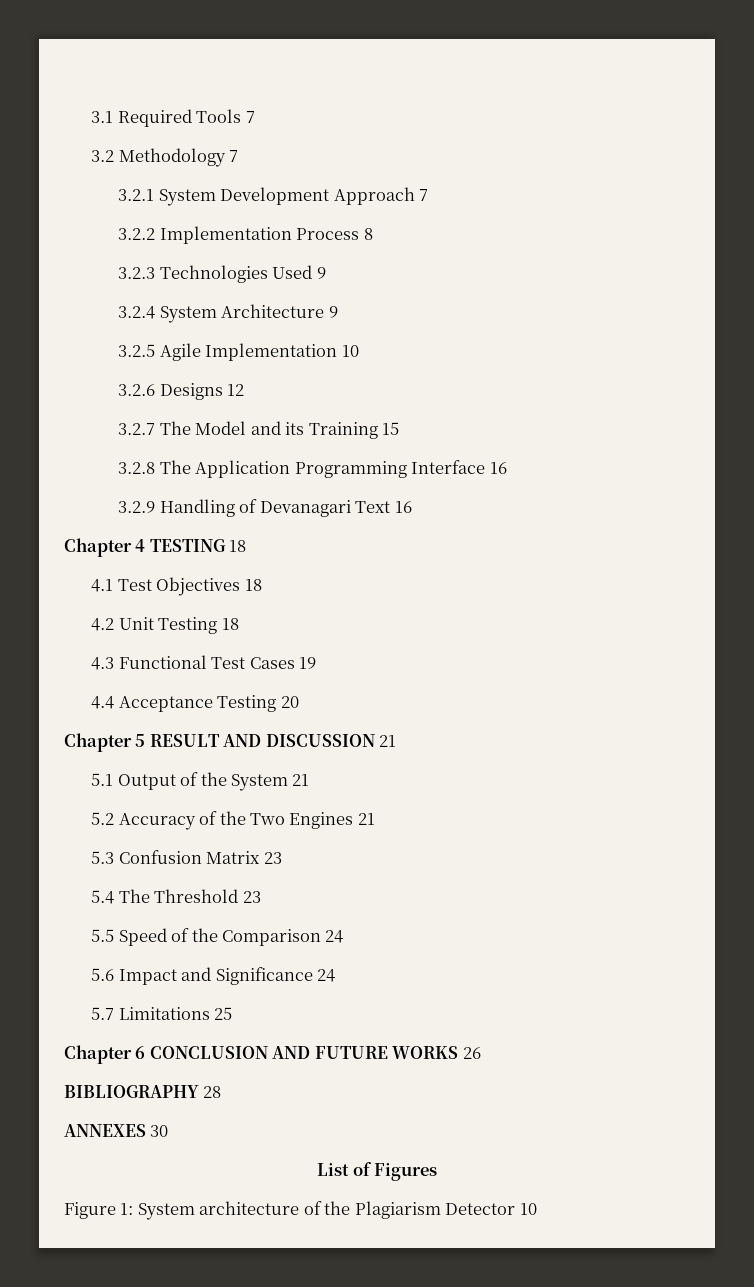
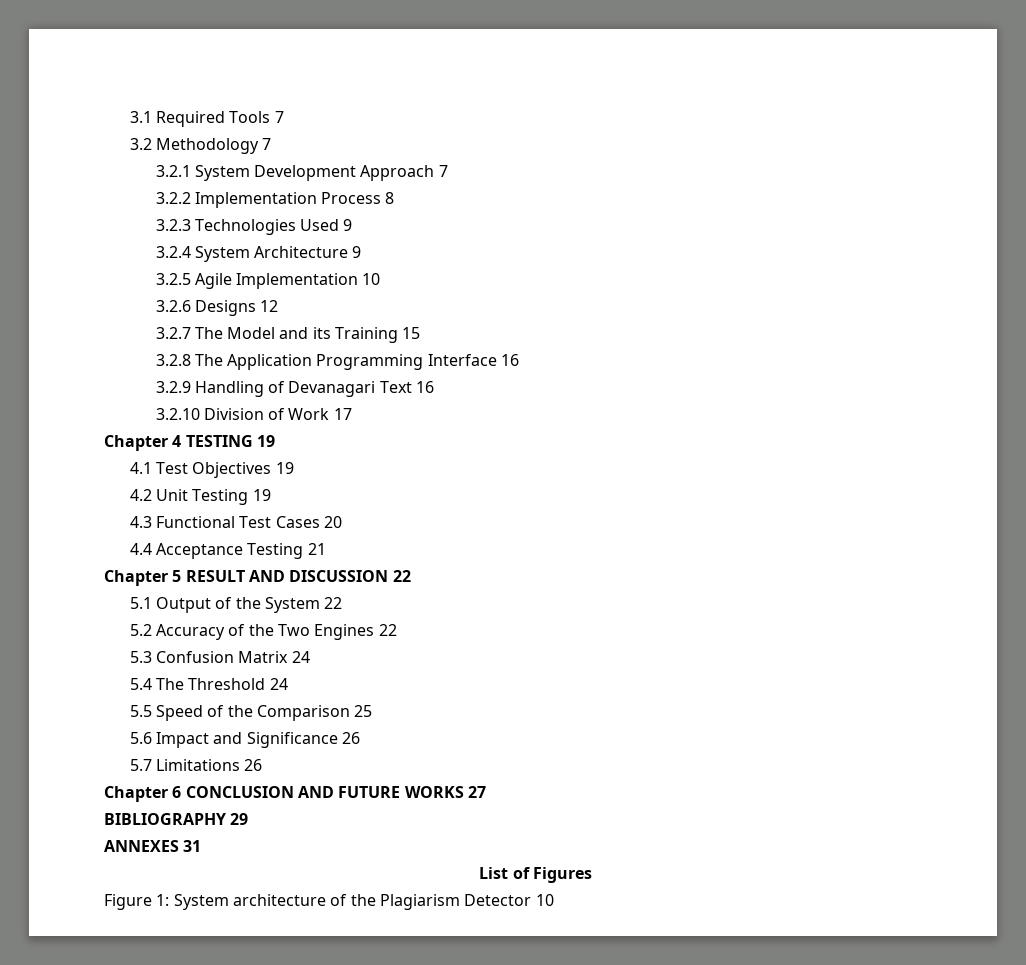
+ 3.2.10 Division of Work 17
- Chapter 4 TESTING 18
+ Chapter 4 TESTING 19
- 4.1 Test Objectives 18
+ 4.1 Test Objectives 19
- 4.2 Unit Testing 18
+ 4.2 Unit Testing 19
- 4.3 Functional Test Cases 19
+ 4.3 Functional Test Cases 20
- 4.4 Acceptance Testing 20
+ 4.4 Acceptance Testing 21
- Chapter 5 RESULT AND DISCUSSION 21
+ Chapter 5 RESULT AND DISCUSSION 22
- 5.1 Output of the System 21
+ 5.1 Output of the System 22
- 5.2 Accuracy of the Two Engines 21
+ 5.2 Accuracy of the Two Engines 22
- 5.3 Confusion Matrix 23
+ 5.3 Confusion Matrix 24
- 5.4 The Threshold 23
+ 5.4 The Threshold 24
- 5.5 Speed of the Comparison 24
+ 5.5 Speed of the Comparison 25
- 5.6 Impact and Significance 24
+ 5.6 Impact and Significance 26
- 5.7 Limitations 25
+ 5.7 Limitations 26
- Chapter 6 CONCLUSION AND FUTURE WORKS 26
+ Chapter 6 CONCLUSION AND FUTURE WORKS 27
- BIBLIOGRAPHY 28
+ BIBLIOGRAPHY 29
- ANNEXES 30
+ ANNEXES 31

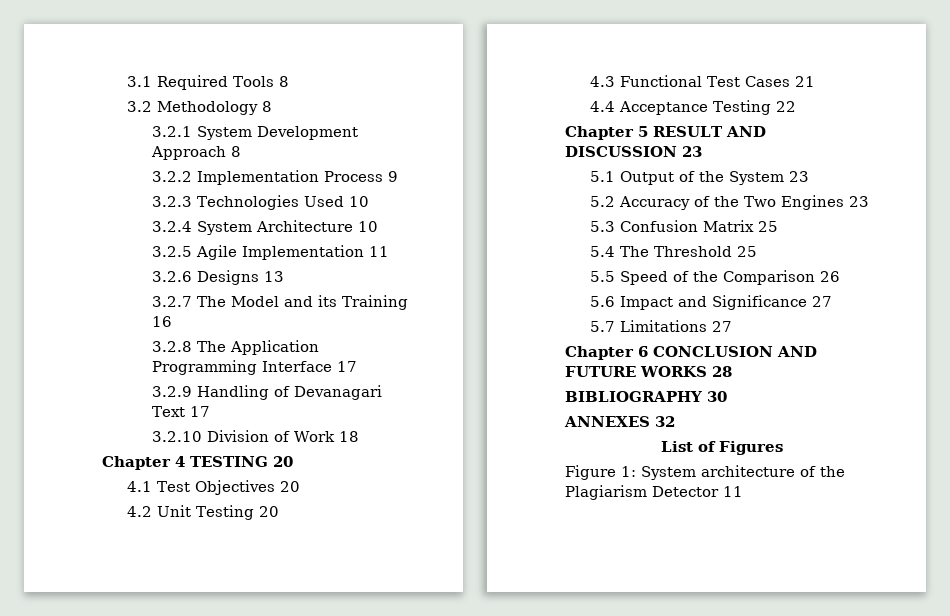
- 3.1 Required Tools 7
+ 3.1 Required Tools 8
- 3.2 Methodology 7
+ 3.2 Methodology 8
- 3.2.1 System Development Approach 7
+ 3.2.1 System Development Approach 8
- 3.2.2 Implementation Process 8
+ 3.2.2 Implementation Process 9
- 3.2.3 Technologies Used 9
+ 3.2.3 Technologies Used 10
- 3.2.4 System Architecture 9
+ 3.2.4 System Architecture 10
- 3.2.5 Agile Implementation 10
+ 3.2.5 Agile Implementation 11
- 3.2.6 Designs 12
+ 3.2.6 Designs 13
- 3.2.7 The Model and its Training 15
+ 3.2.7 The Model and its Training 16
- 3.2.8 The Application Programming Interface 16
+ 3.2.8 The Application Programming Interface 17
- 3.2.9 Handling of Devanagari Text 16
+ 3.2.9 Handling of Devanagari Text 17
- 3.2.10 Division of Work 17
+ 3.2.10 Division of Work 18
- Chapter 4 TESTING 19
+ Chapter 4 TESTING 20
- 4.1 Test Objectives 19
+ 4.1 Test Objectives 20
- 4.2 Unit Testing 19
+ 4.2 Unit Testing 20
- 4.3 Functional Test Cases 20
+ 4.3 Functional Test Cases 21
- 4.4 Acceptance Testing 21
+ 4.4 Acceptance Testing 22
- Chapter 5 RESULT AND DISCUSSION 22
+ Chapter 5 RESULT AND DISCUSSION 23
- 5.1 Output of the System 22
+ 5.1 Output of the System 23
- 5.2 Accuracy of the Two Engines 22
+ 5.2 Accuracy of the Two Engines 23
- 5.3 Confusion Matrix 24
+ 5.3 Confusion Matrix 25
- 5.4 The Threshold 24
+ 5.4 The Threshold 25
- 5.5 Speed of the Comparison 25
+ 5.5 Speed of the Comparison 26
- 5.6 Impact and Significance 26
+ 5.6 Impact and Significance 27
- 5.7 Limitations 26
+ 5.7 Limitations 27
- Chapter 6 CONCLUSION AND FUTURE WORKS 27
+ Chapter 6 CONCLUSION AND FUTURE WORKS 28
- BIBLIOGRAPHY 29
+ BIBLIOGRAPHY 30
- ANNEXES 31
+ ANNEXES 32
- Figure 1: System architecture of the Plagiarism Detector 10
+ Figure 1: System architecture of the Plagiarism Detector 11

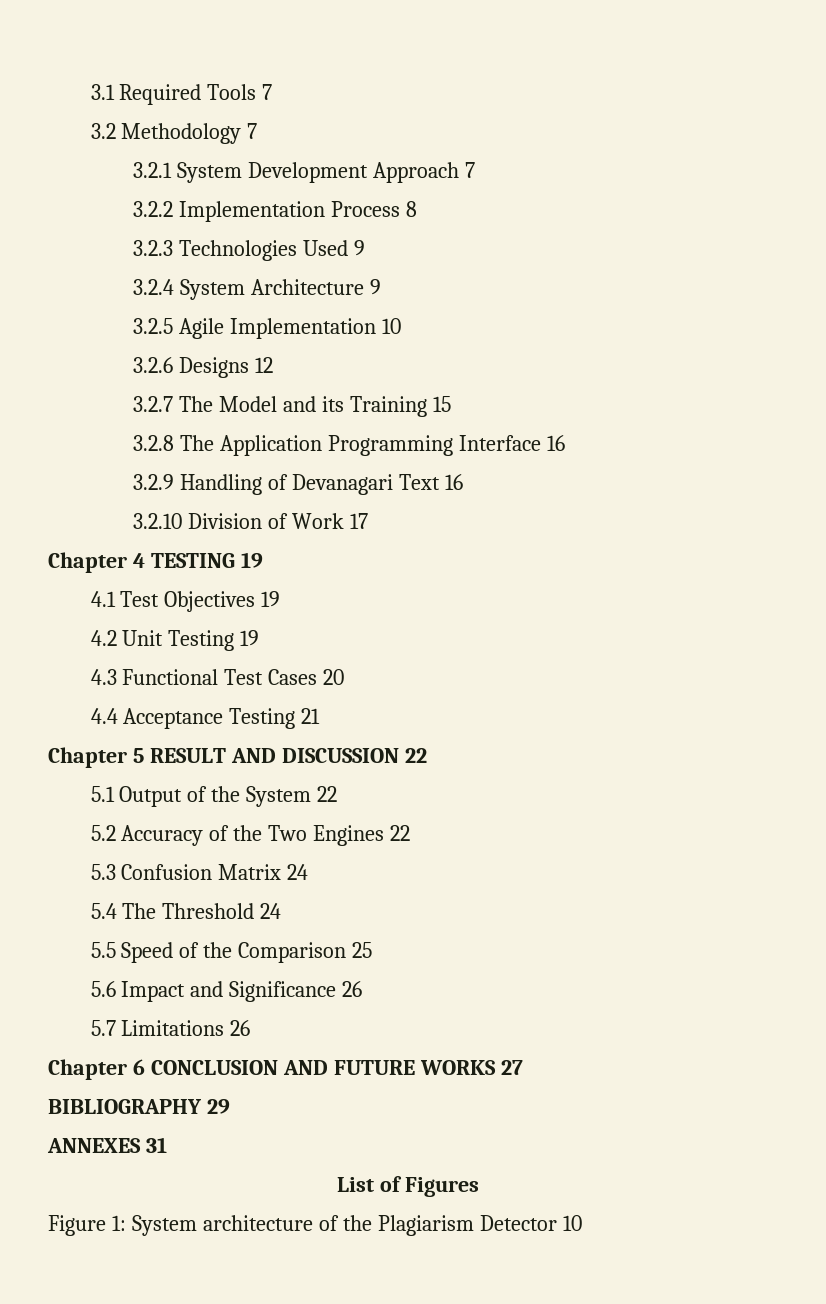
- 3.1 Required Tools 8
+ 3.1 Required Tools 7
- 3.2 Methodology 8
+ 3.2 Methodology 7
- 3.2.1 System Development Approach 8
+ 3.2.1 System Development Approach 7
- 3.2.2 Implementation Process 9
+ 3.2.2 Implementation Process 8
- 3.2.3 Technologies Used 10
+ 3.2.3 Technologies Used 9
- 3.2.4 System Architecture 10
+ 3.2.4 System Architecture 9
- 3.2.5 Agile Implementation 11
+ 3.2.5 Agile Implementation 10
- 3.2.6 Designs 13
+ 3.2.6 Designs 12
- 3.2.7 The Model and its Training 16
+ 3.2.7 The Model and its Training 15
- 3.2.8 The Application Programming Interface 17
+ 3.2.8 The Application Programming Interface 16
- 3.2.9 Handling of Devanagari Text 17
+ 3.2.9 Handling of Devanagari Text 16
- 3.2.10 Division of Work 18
+ 3.2.10 Division of Work 17
- Chapter 4 TESTING 20
+ Chapter 4 TESTING 19
- 4.1 Test Objectives 20
+ 4.1 Test Objectives 19
- 4.2 Unit Testing 20
+ 4.2 Unit Testing 19
- 4.3 Functional Test Cases 21
+ 4.3 Functional Test Cases 20
- 4.4 Acceptance Testing 22
+ 4.4 Acceptance Testing 21
- Chapter 5 RESULT AND DISCUSSION 23
+ Chapter 5 RESULT AND DISCUSSION 22
- 5.1 Output of the System 23
+ 5.1 Output of the System 22
- 5.2 Accuracy of the Two Engines 23
+ 5.2 Accuracy of the Two Engines 22
- 5.3 Confusion Matrix 25
+ 5.3 Confusion Matrix 24
- 5.4 The Threshold 25
+ 5.4 The Threshold 24
- 5.5 Speed of the Comparison 26
+ 5.5 Speed of the Comparison 25
- 5.6 Impact and Significance 27
+ 5.6 Impact and Significance 26
- 5.7 Limitations 27
+ 5.7 Limitations 26
- Chapter 6 CONCLUSION AND FUTURE WORKS 28
+ Chapter 6 CONCLUSION AND FUTURE WORKS 27
- BIBLIOGRAPHY 30
+ BIBLIOGRAPHY 29
- ANNEXES 32
+ ANNEXES 31
- Figure 1: System architecture of the Plagiarism Detector 11
+ Figure 1: System architecture of the Plagiarism Detector 10

